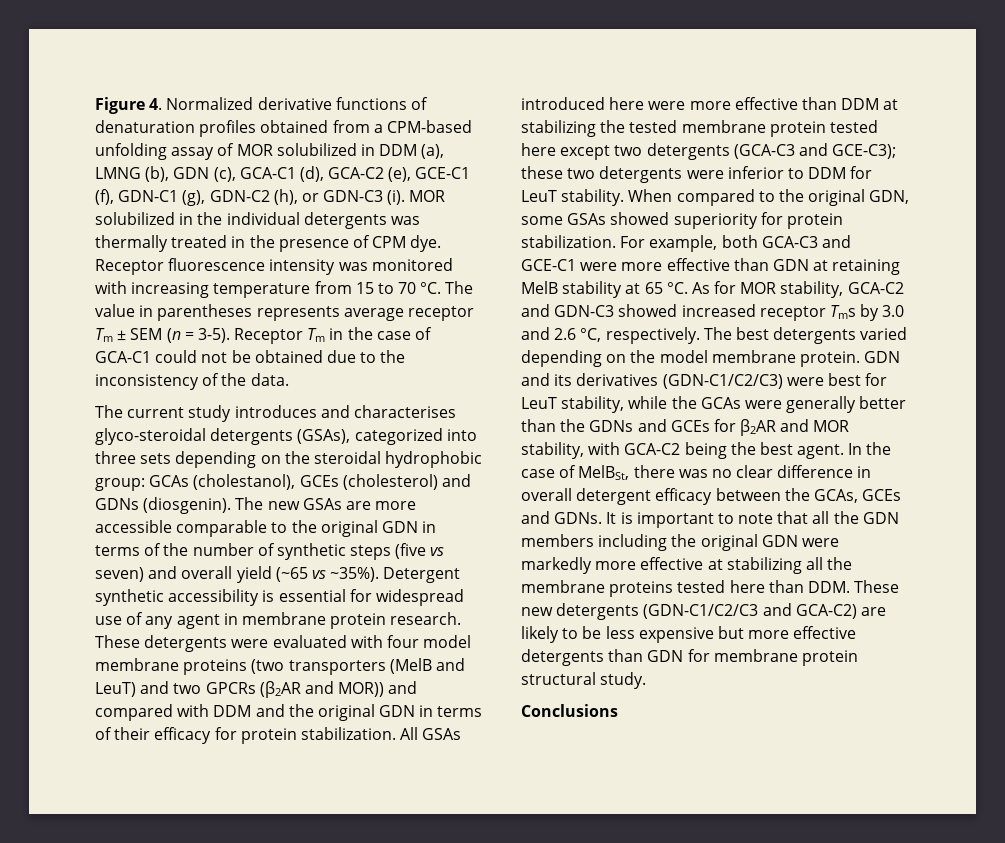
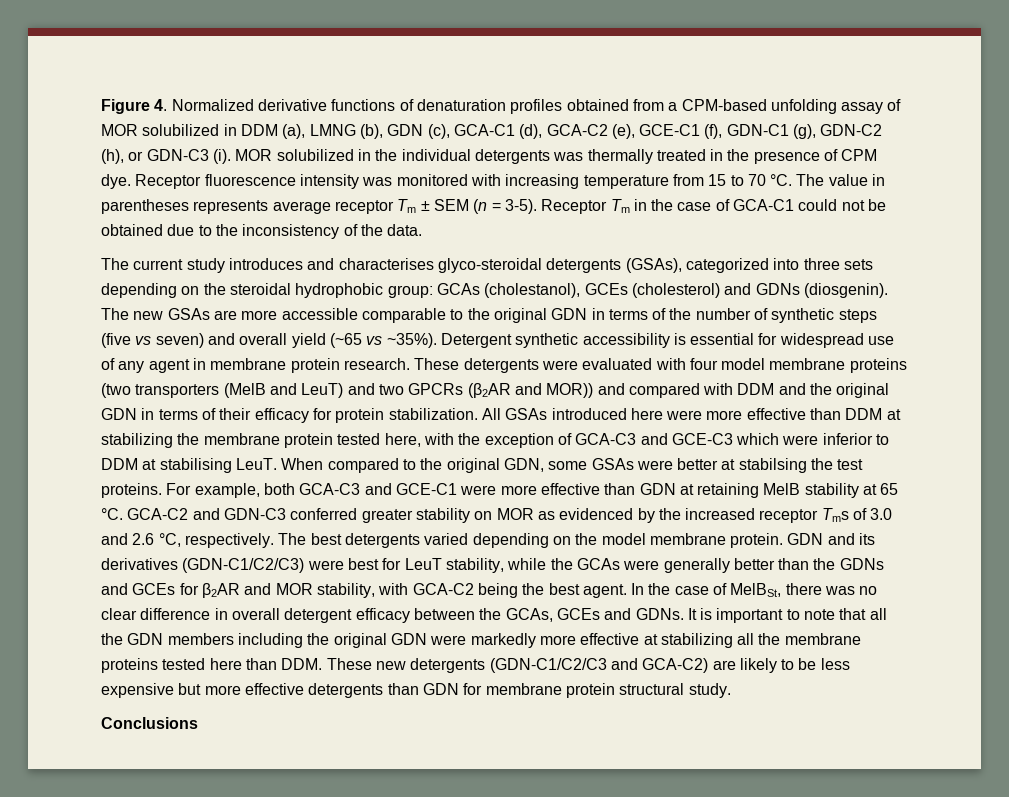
- All GSAs introduced here were more effective than DDM at stabilizing the tested membrane protein tested here except two detergents (GCA-C3 and GCE-C3); these two detergents were inferior to DDM for LeuT stability.
+ All GSAs introduced here were more effective than DDM at stabilizing the membrane protein tested here, with the exception of GCA-C3 and GCE-C3 which were inferior to DDM at stabilising LeuT.
- When compared to the original GDN, some GSAs showed superiority for protein stabilization.
+ When compared to the original GDN, some GSAs were better at stabilsing the test proteins.
- As for MOR stability, GCA-C2 and GDN-C3 showed increased receptor Tms by 3.0 and 2.6 °C, respectively.
+ GCA-C2 and GDN-C3 conferred greater stability on MOR as evidenced by the increased receptor Tms of 3.0 and 2.6 °C, respectively.

